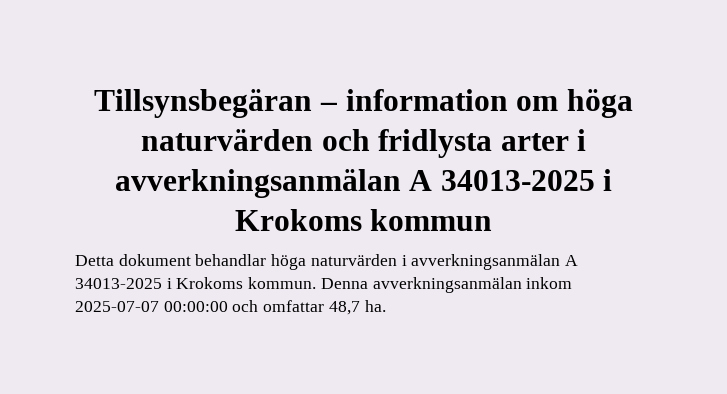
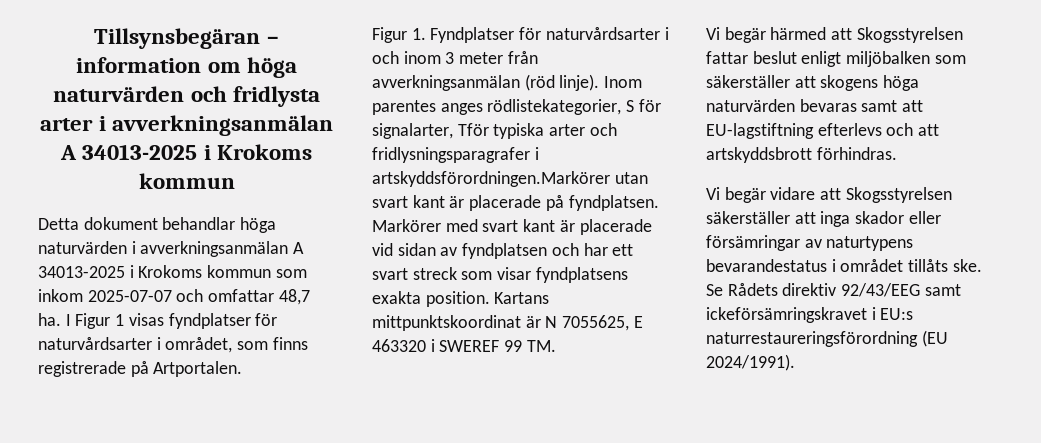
- Detta dokument behandlar höga naturvärden i avverkningsanmälan A 34013-2025 i Krokoms kommun. Denna avverkningsanmälan inkom 2025-07-07 00:00:00 och omfattar 48,7 ha.
+ Detta dokument behandlar höga naturvärden i avverkningsanmälan A 34013-2025 i Krokoms kommun som inkom 2025-07-07 och omfattar 48,7 ha.
+ I Figur 1 visas fyndplatser för naturvårdsarter i området, som finns registrerade på Artportalen.
+ Figur 1. Fyndplatser för naturvårdsarter i och inom 3 meter från avverkningsanmälan (röd linje). Inom parentes anges rödlistekategorier, S för signalarter, Tför typiska arter och fridlysningsparagrafer i artskyddsförordningen.Markörer utan svart kant är placerade på fyndplatsen. Markörer med svart kant är placerade vid sidan av fyndplatsen och har ett svart streck som visar fyndplatsens exakta position. Kartans mittpunktskoordinat är N 7055625, E 463320 i SWEREF 99 TM.
+ Vi begär härmed att Skogsstyrelsen fattar beslut enligt miljöbalken som säkerställer att skogens höga naturvärden bevaras samt att EU-lagstiftning efterlevs och att artskyddsbrott förhindras.
+ Vi begär vidare att Skogsstyrelsen säkerställer att inga skador eller försämringar av naturtypens bevarandestatus i området tillåts ske. Se Rådets direktiv 92/43/EEG samt ickeförsämringskravet i EU:s naturrestaureringsförordning (EU 2024/1991).

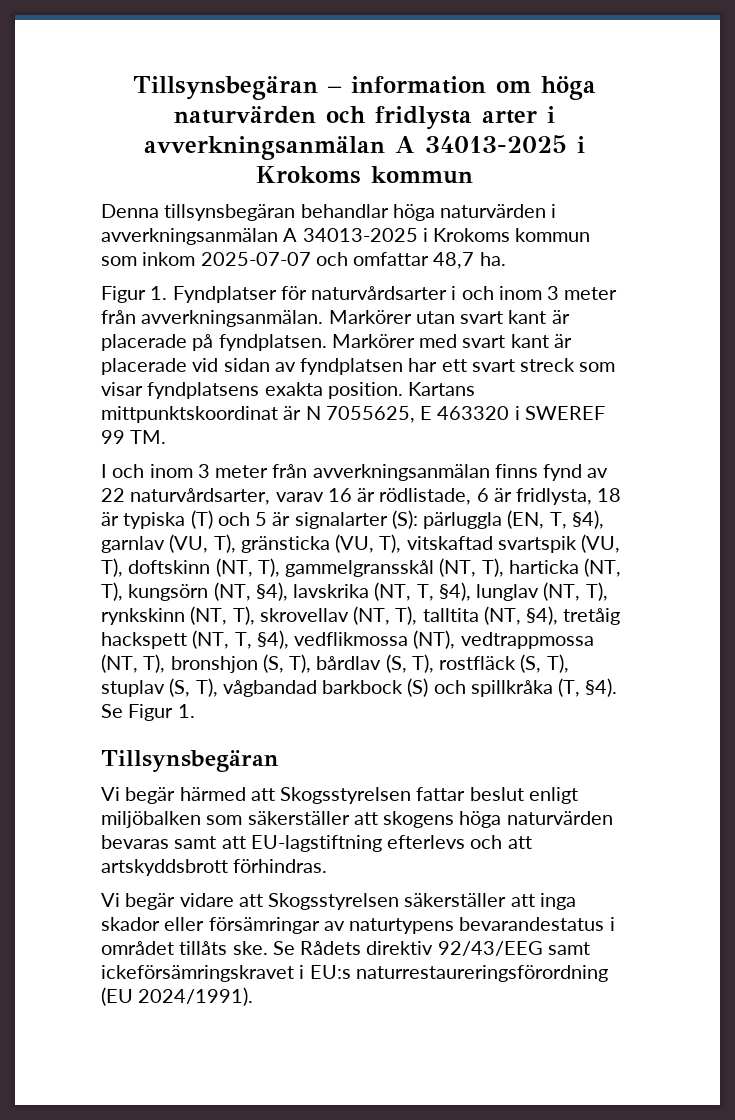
- Detta dokument behandlar höga naturvärden i avverkningsanmälan A 34013-2025 i Krokoms kommun som inkom 2025-07-07 och omfattar 48,7 ha. I Figur 1 visas fyndplatser för naturvårdsarter i området, som finns registrerade på Artportalen.
+ Denna tillsynsbegäran behandlar höga naturvärden i avverkningsanmälan A 34013-2025 i Krokoms kommun som inkom 2025-07-07 och omfattar 48,7 ha.
- Figur 1. Fyndplatser för naturvårdsarter i och inom 3 meter från avverkningsanmälan (röd linje). Inom parentes anges rödlistekategorier, S för signalarter, Tför typiska arter och fridlysningsparagrafer i artskyddsförordningen.Markörer utan svart kant är placerade på fyndplatsen.
+ Figur 1. Fyndplatser för naturvårdsarter i och inom 3 meter från avverkningsanmälan. Markörer utan svart kant är placerade på fyndplatsen.
- Markörer med svart kant är placerade vid sidan av fyndplatsen och har ett svart streck som visar fyndplatsens exakta position.
+ Markörer med svart kant är placerade vid sidan av fyndplatsen har ett svart streck som visar fyndplatsens exakta position.
+ I och inom 3 meter från avverkningsanmälan finns fynd av 22 naturvårdsarter, varav 16 är rödlistade, 6 är fridlysta, 18 är typiska (T) och 5 är signalarter (S): pärluggla (EN, T, §4), garnlav (VU, T), gränsticka (VU, T), vitskaftad svartspik (VU, T), doftskinn (NT, T), gammelgransskål (NT, T), harticka (NT, T), kungsörn (NT, §4), lavskrika (NT, T, §4), lunglav (NT, T), rynkskinn (NT, T), skrovellav (NT, T), talltita (NT, §4), tretåig hackspett (NT, T, §4), vedflikmossa (NT), vedtrappmossa (NT, T), bronshjon (S, T), bårdlav (S, T), rostfläck (S, T), stuplav (S, T), vågbandad barkbock (S) och spillkråka (T, §4). Se Figur 1.
+ Tillsynsbegäran

